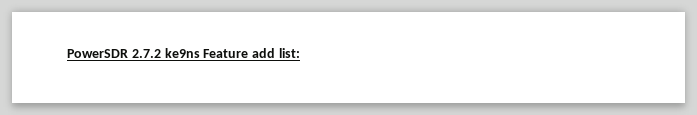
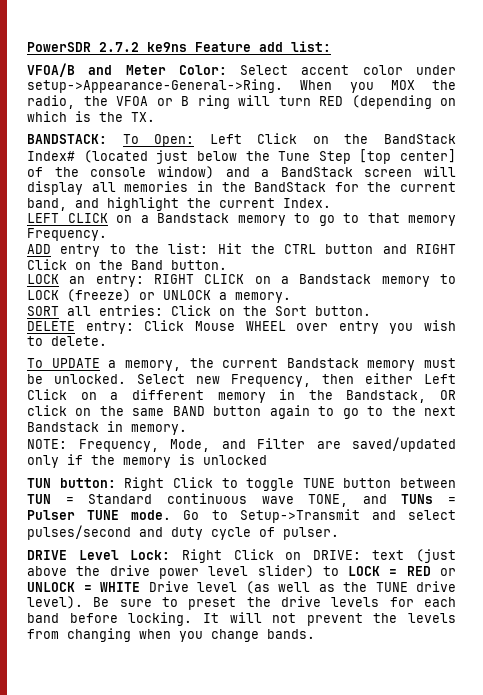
+ VFOA/B and Meter Color: Select accent color under setup->Appearance-General->Ring. When you MOX the radio, the VFOA or B ring will turn RED (depending on which is the TX.
+ BANDSTACK: To Open: Left Click on the BandStack Index# (located just below the Tune Step [top center] of the console window) and a BandStack screen will display all memories in the BandStack for the current band, and highlight the current Index.
+ LEFT CLICK on a Bandstack memory to go to that memory Frequency.
+ ADD entry to the list: Hit the CTRL button and RIGHT Click on the Band button.
+ LOCK an entry: RIGHT CLICK on a Bandstack memory to LOCK (freeze) or UNLOCK a memory.
+ SORT all entries: Click on the Sort button.
+ DELETE entry: Click Mouse WHEEL over entry you wish to delete.
+ To UPDATE a memory, the current Bandstack memory must be unlocked. Select new Frequency, then either Left Click on a different memory in the Bandstack, OR click on the same BAND button again to go to the next Bandstack in memory.
+ NOTE: Frequency, Mode, and Filter are saved/updated only if the memory is unlocked
+ TUN button: Right Click to toggle TUNE button between TUN = Standard continuous wave TONE, and TUNs = Pulser TUNE mode. Go to Setup->Transmit and select pulses/second and duty cycle of pulser.
+ DRIVE Level Lock: Right Click on DRIVE: text (just above the drive power level slider) to LOCK = RED or UNLOCK = WHITE Drive level (as well as the TUNE drive level). Be sure to preset the drive levels for each band before locking. It will not prevent the levels from changing when you change bands.

